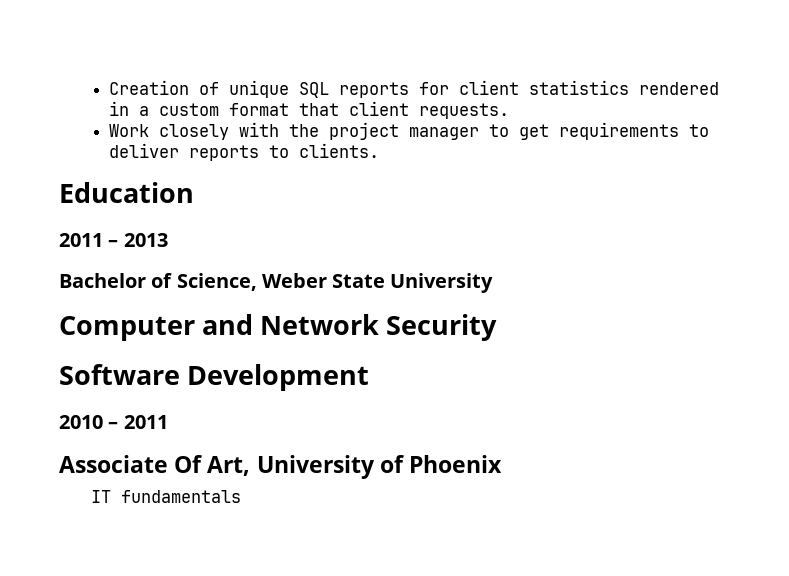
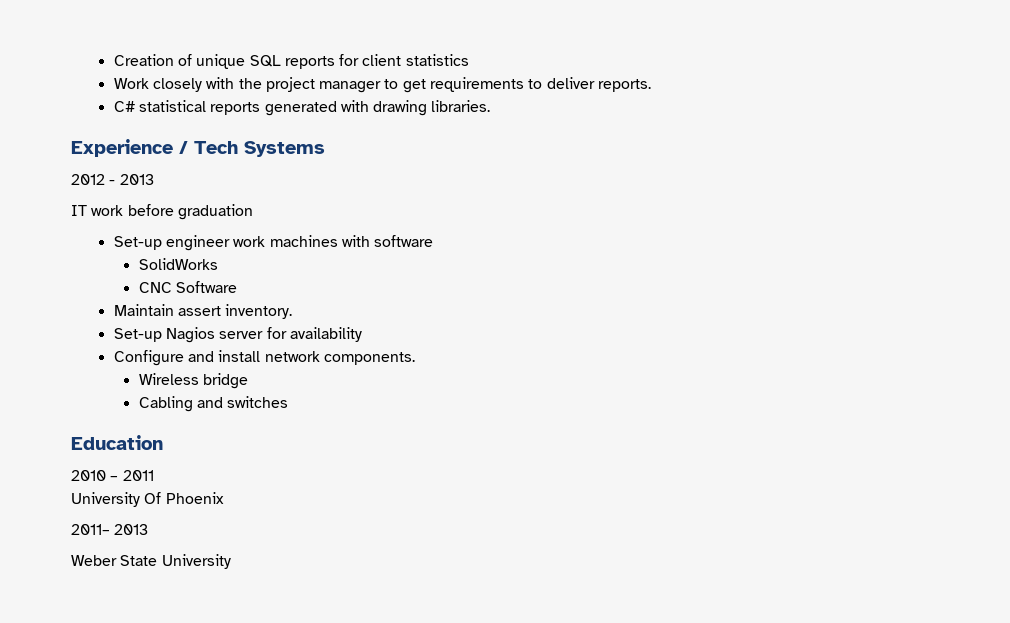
- Creation of unique SQL reports for client statistics rendered in a custom format that client requests.
+ Creation of unique SQL reports for client statistics
- Work closely with the project manager to get requirements to deliver reports to clients.
+ Work closely with the project manager to get requirements to deliver reports.
+ C# statistical reports generated with drawing libraries.
+ Experience / Tech Systems
+ 2012 - 2013
+ IT work before graduation
+ Set-up engineer work machines with software
+ SolidWorks
+ CNC Software
+ Maintain assert inventory.
+ Set-up Nagios server for availability
+ Configure and install network components.
+ Wireless bridge
+ Cabling and switches
  Education
- 2011 – 2013
- Bachelor of Science, Weber State University
- Computer and Network Security
- Software Development
  2010 – 2011
- Associate Of Art, University of Phoenix
- IT fundamentals
+ University Of Phoenix
+ 2011– 2013
+ Weber State University

